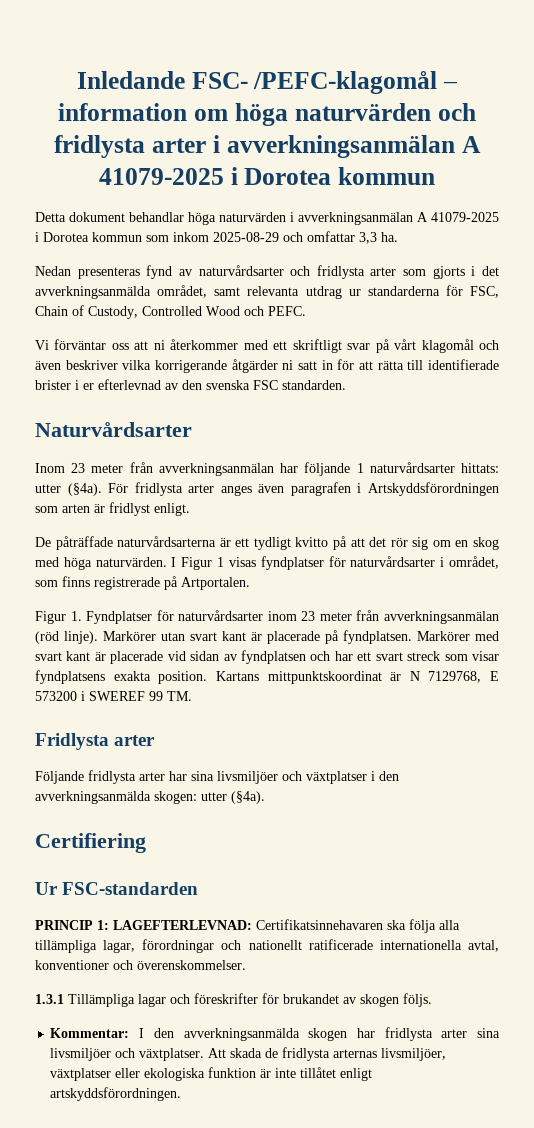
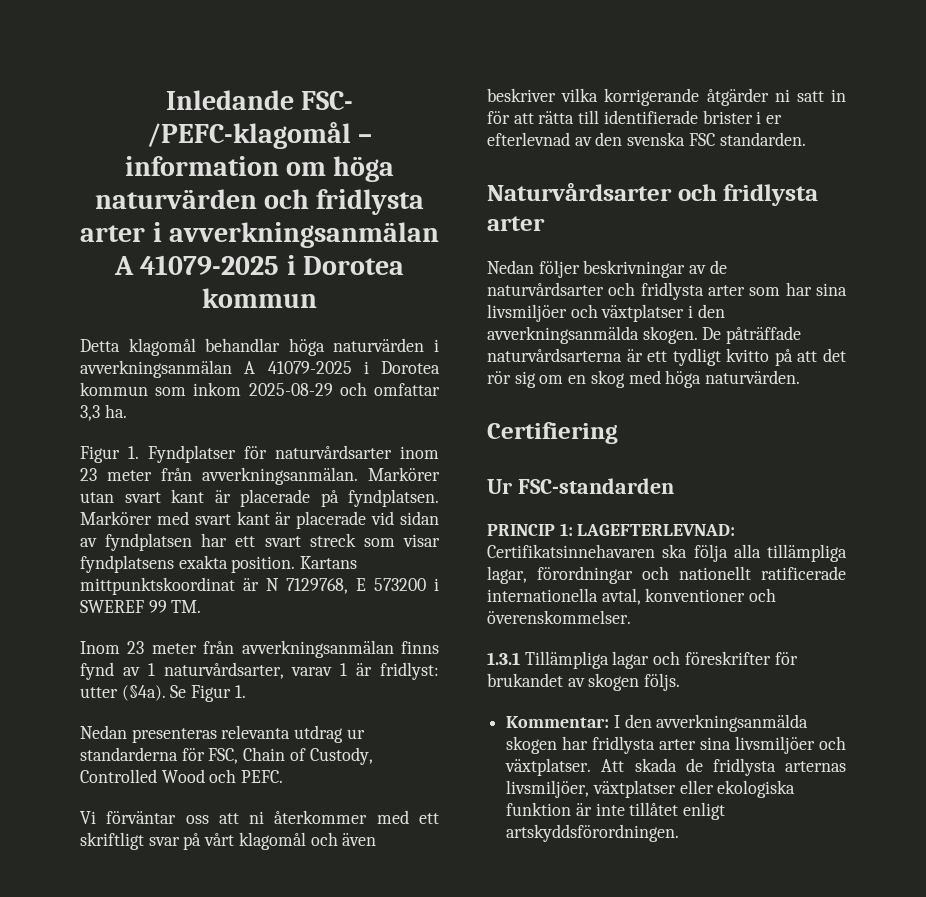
- Detta dokument behandlar höga naturvärden i avverkningsanmälan A 41079-2025 i Dorotea kommun som inkom 2025-08-29 och omfattar 3,3 ha.
+ Detta klagomål behandlar höga naturvärden i avverkningsanmälan A 41079-2025 i Dorotea kommun som inkom 2025-08-29 och omfattar 3,3 ha.
- Nedan presenteras fynd av naturvårdsarter och fridlysta arter som gjorts i det avverkningsanmälda området, samt relevanta utdrag ur standarderna för FSC, Chain of Custody, Controlled Wood och PEFC.
+ Figur 1. Fyndplatser för naturvårdsarter inom 23 meter från avverkningsanmälan. Markörer utan svart kant är placerade på fyndplatsen. Markörer med svart kant är placerade vid sidan av fyndplatsen har ett svart streck som visar fyndplatsens exakta position. Kartans mittpunktskoordinat är N 7129768, E 573200 i SWEREF 99 TM.
+ Inom 23 meter från avverkningsanmälan finns fynd av 1 naturvårdsarter, varav 1 är fridlyst: utter (§4a). Se Figur 1.
+ Nedan presenteras relevanta utdrag ur standarderna för FSC, Chain of Custody, Controlled Wood och PEFC.
- Naturvårdsarter
- Inom 23 meter från avverkningsanmälan har följande 1 naturvårdsarter hittats: utter (§4a). För fridlysta arter anges även paragrafen i Artskyddsförordningen som arten är fridlyst enligt.
- De påträffade naturvårdsarterna är ett tydligt kvitto på att det rör sig om en skog med höga naturvärden. I Figur 1 visas fyndplatser för naturvårdsarter i området, som finns registrerade på Artportalen.
- Figur 1. Fyndplatser för naturvårdsarter inom 23 meter från avverkningsanmälan (röd linje). Markörer utan svart kant är placerade på fyndplatsen. Markörer med svart kant är placerade vid sidan av fyndplatsen och har ett svart streck som visar fyndplatsens exakta position. Kartans mittpunktskoordinat är N 7129768, E 573200 i SWEREF 99 TM.
- Fridlysta arter
- Följande fridlysta arter har sina livsmiljöer och växtplatser i den avverkningsanmälda skogen: utter (§4a).
+ Naturvårdsarter och fridlysta arter
+ Nedan följer beskrivningar av de naturvårdsarter och fridlysta arter som har sina livsmiljöer och växtplatser i den avverkningsanmälda skogen. De påträffade naturvårdsarterna är ett tydligt kvitto på att det rör sig om en skog med höga naturvärden.

